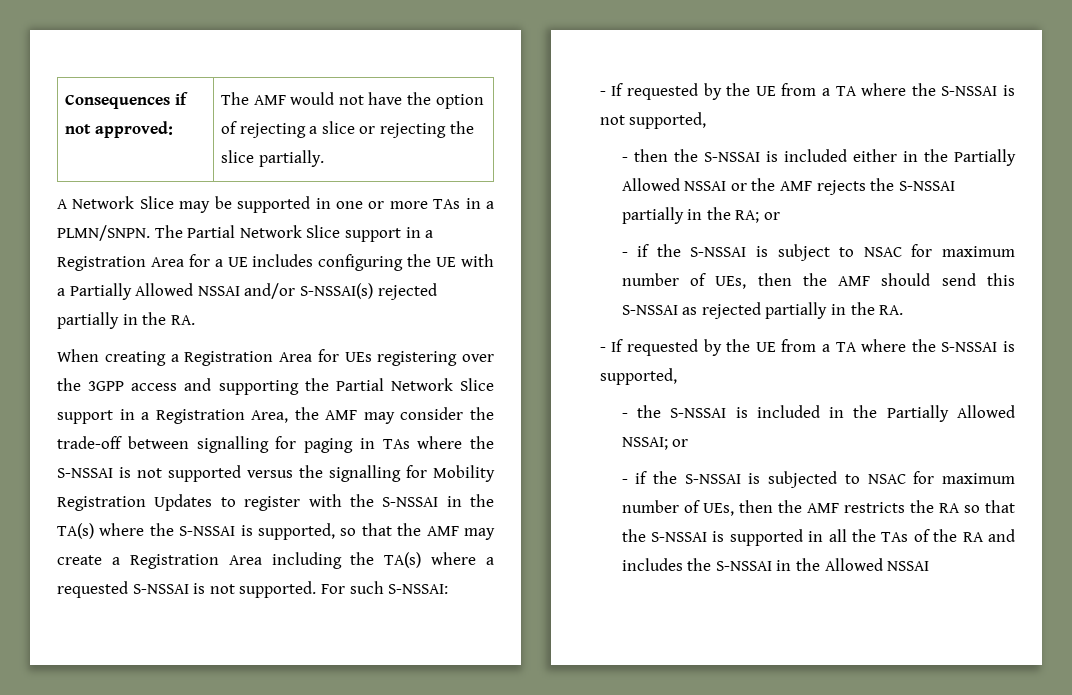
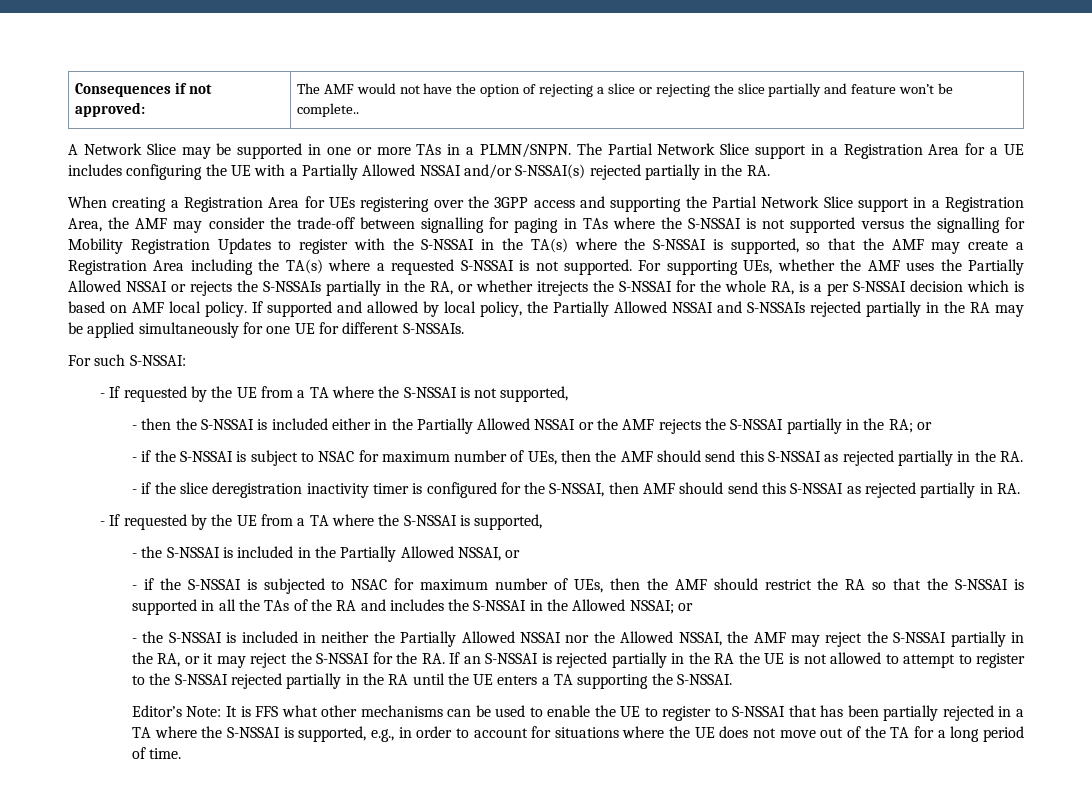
- Consequences if not approved: | The AMF would not have the option of rejecting a slice or rejecting the slice partially.
+ Consequences if not approved: | The AMF would not have the option of rejecting a slice or rejecting the slice partially and feature won’t be complete..
+ For supporting UEs, whether the AMF uses the Partially Allowed NSSAI or rejects the S-NSSAIs partially in the RA, or whether itrejects the S-NSSAI for the whole RA, is a per S-NSSAI decision which is based on AMF local policy. If supported and allowed by local policy, the Partially Allowed NSSAI and S-NSSAIs rejected partially in the RA may be applied simultaneously for one UE for different S-NSSAIs.
+ - if the slice deregistration inactivity timer is configured for the S-NSSAI, then AMF should send this S-NSSAI as rejected partially in RA.
- - the S-NSSAI is included in the Partially Allowed NSSAI; or
+ - the S-NSSAI is included in the Partially Allowed NSSAI, or
- - if the S-NSSAI is subjected to NSAC for maximum number of UEs, then the AMF restricts the RA so that the S-NSSAI is supported in all the TAs of the RA and includes the S-NSSAI in the Allowed NSSAI
+ - if the S-NSSAI is subjected to NSAC for maximum number of UEs, then the AMF should restrict the RA so that the S-NSSAI is supported in all the TAs of the RA and includes the S-NSSAI in the Allowed NSSAI; or
+ - the S-NSSAI is included in neither the Partially Allowed NSSAI nor the Allowed NSSAI, the AMF may reject the S-NSSAI partially in the RA, or it may reject the S-NSSAI for the RA. If an S-NSSAI is rejected partially in the RA the UE is not allowed to attempt to register to the S-NSSAI rejected partially in the RA until the UE enters a TA supporting the S-NSSAI.
+ Editor’s Note: It is FFS what other mechanisms can be used to enable the UE to register to S-NSSAI that has been partially rejected in a TA where the S-NSSAI is supported, e.g., in order to account for situations where the UE does not move out of the TA for a long period of time.

